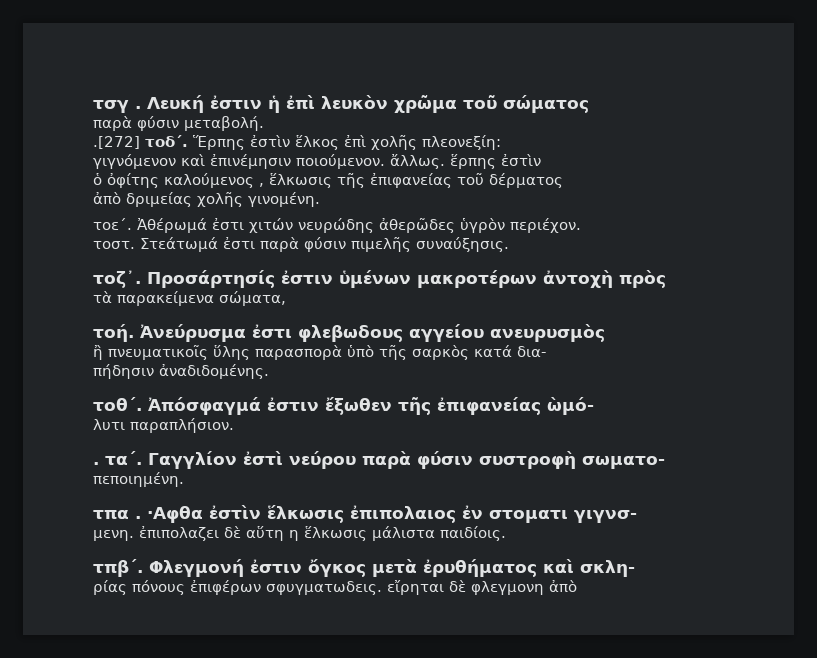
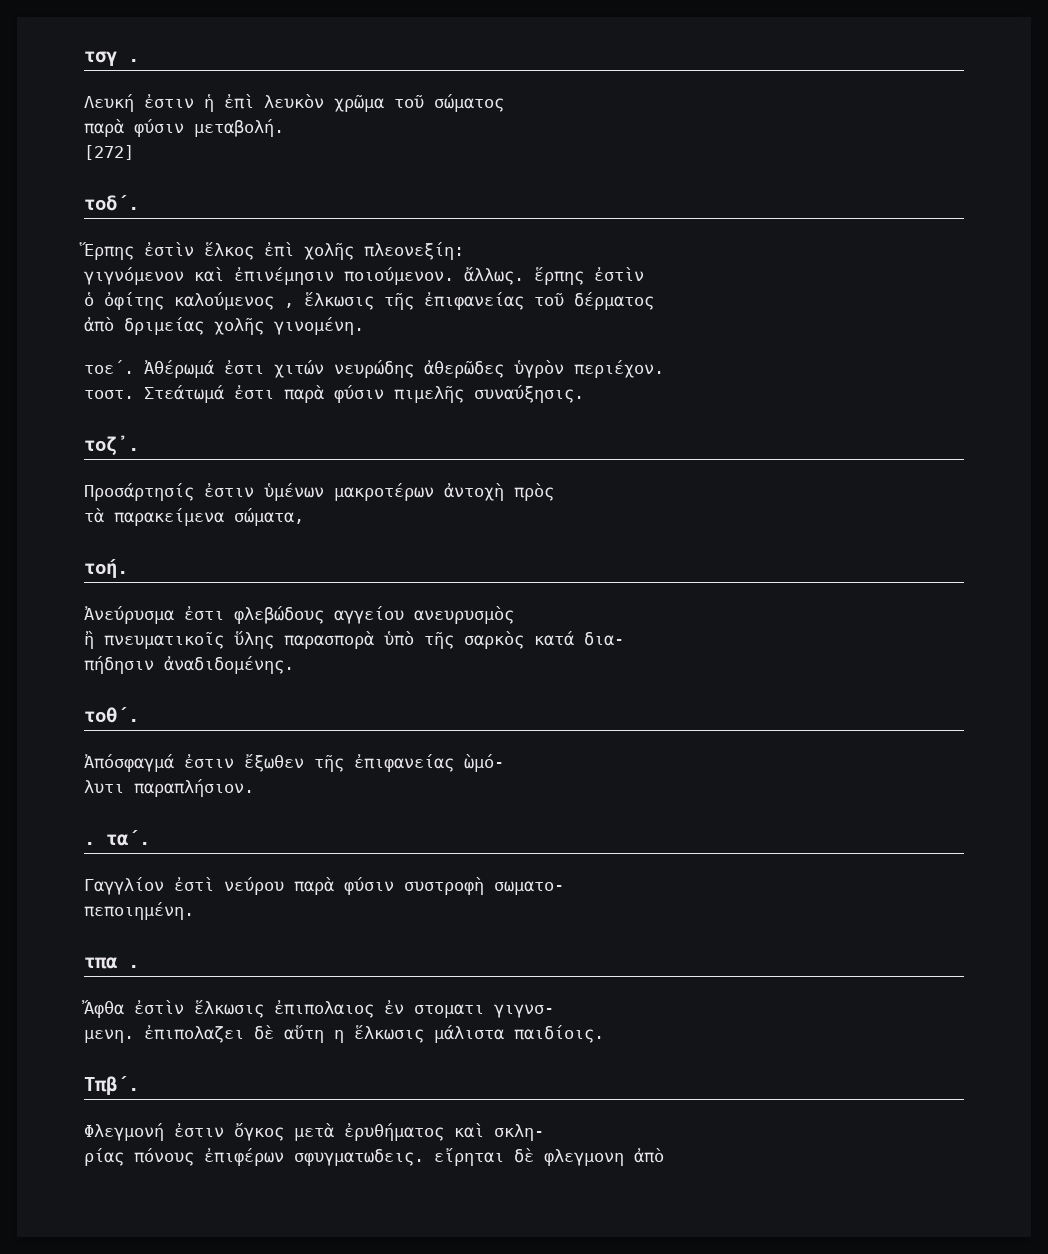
- τσγ . Λευκή ἐστιν ἡ ἐπὶ λευκὸν χρῶμα τοῦ σώματος
+ τσγ .
+ Λευκή ἐστιν ἡ ἐπὶ λευκὸν χρῶμα τοῦ σώματος
- .[272] τοδ΄. Ἕρπης ἐστὶν ἕλκος ἐπὶ χολῆς πλεονεξίη:
+ [272]
+ τοδ΄.
+ Ἕρπης ἐστὶν ἕλκος ἐπὶ χολῆς πλεονεξίη:
- τοζ᾽. Προσάρτησίς ἐστιν ὑμένων μακροτέρων ἀντοχὴ πρὸς
+ τοζ᾽.
+ Προσάρτησίς ἐστιν ὑμένων μακροτέρων ἀντοχὴ πρὸς
- τοή. Ἀνεύρυσμα ἐστι φλεβωδους αγγείου ανευρυσμὸς
+ τοή.
+ Ἀνεύρυσμα ἐστι φλεβώδους αγγείου ανευρυσμὸς
- τοθ΄. Ἀπόσφαγμά ἐστιν ἔξωθεν τῆς ἐπιφανείας ὼμό-
+ τοθ΄.
+ Ἀπόσφαγμά ἐστιν ἔξωθεν τῆς ἐπιφανείας ὼμό-
- . τα΄. Γαγγλίον ἐστὶ νεύρου παρὰ φύσιν συστροφὴ σωματο-
+ . τα΄.
+ Γαγγλίον ἐστὶ νεύρου παρὰ φύσιν συστροφὴ σωματο-
- τπα . ·Αφθα ἐστὶν ἕλκωσις ἐπιπολαιος ἐν στοματι γιγνσ-
+ τπα .
+ Ἄφθα ἐστὶν ἕλκωσις ἐπιπολαιος ἐν στοματι γιγνσ-
- τπβ΄. Φλεγμονή ἐστιν ὄγκος μετὰ ἐρυθήματος καὶ σκλη-
+ Τπβ΄.
+ Φλεγμονή ἐστιν ὄγκος μετὰ ἐρυθήματος καὶ σκλη-

